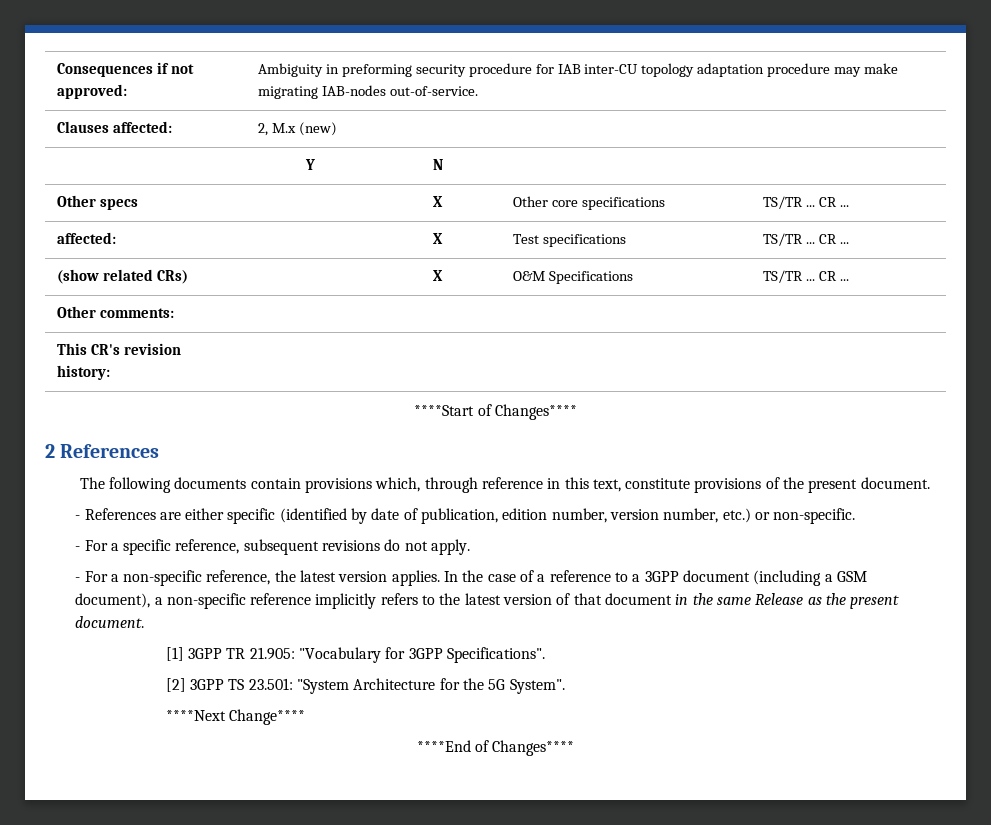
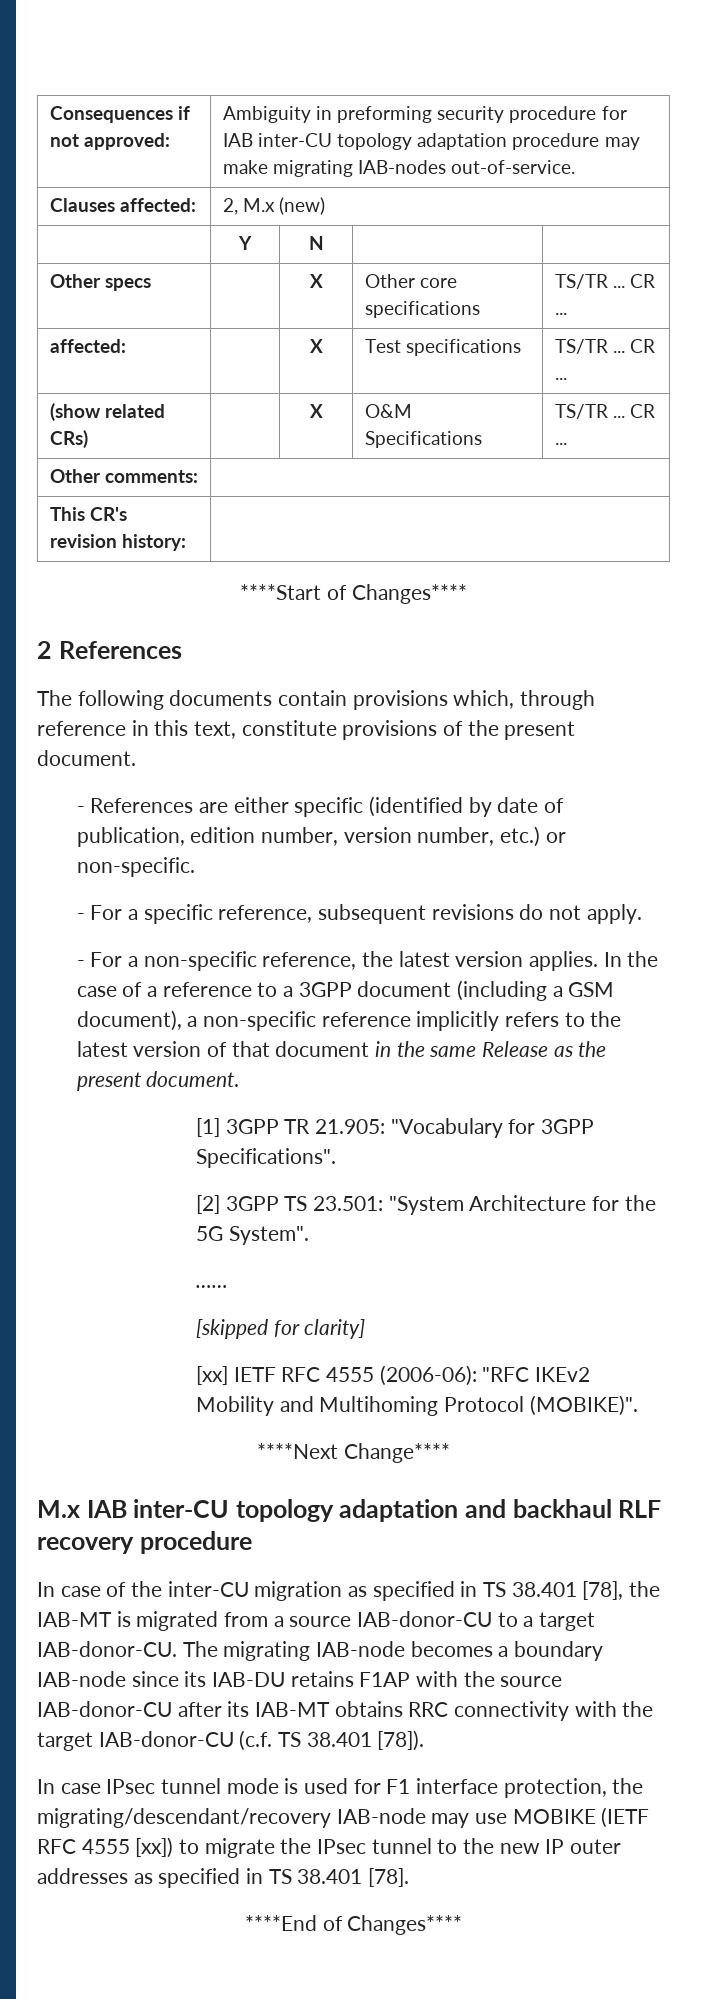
+ ……
+ [skipped for clarity]
+ [xx] IETF RFC 4555 (2006-06): "RFC IKEv2 Mobility and Multihoming Protocol (MOBIKE)".
  ****Next Change****
+ M.x IAB inter-CU topology adaptation and backhaul RLF recovery procedure
+ In case of the inter-CU migration as specified in TS 38.401 [78], the IAB-MT is migrated from a source IAB-donor-CU to a target IAB-donor-CU. The migrating IAB-node becomes a boundary IAB-node since its IAB-DU retains F1AP with the source IAB-donor-CU after its IAB-MT obtains RRC connectivity with the target IAB-donor-CU (c.f. TS 38.401 [78]).
+ In case IPsec tunnel mode is used for F1 interface protection, the migrating/descendant/recovery IAB-node may use MOBIKE (IETF RFC 4555 [xx]) to migrate the IPsec tunnel to the new IP outer addresses as specified in TS 38.401 [78].

